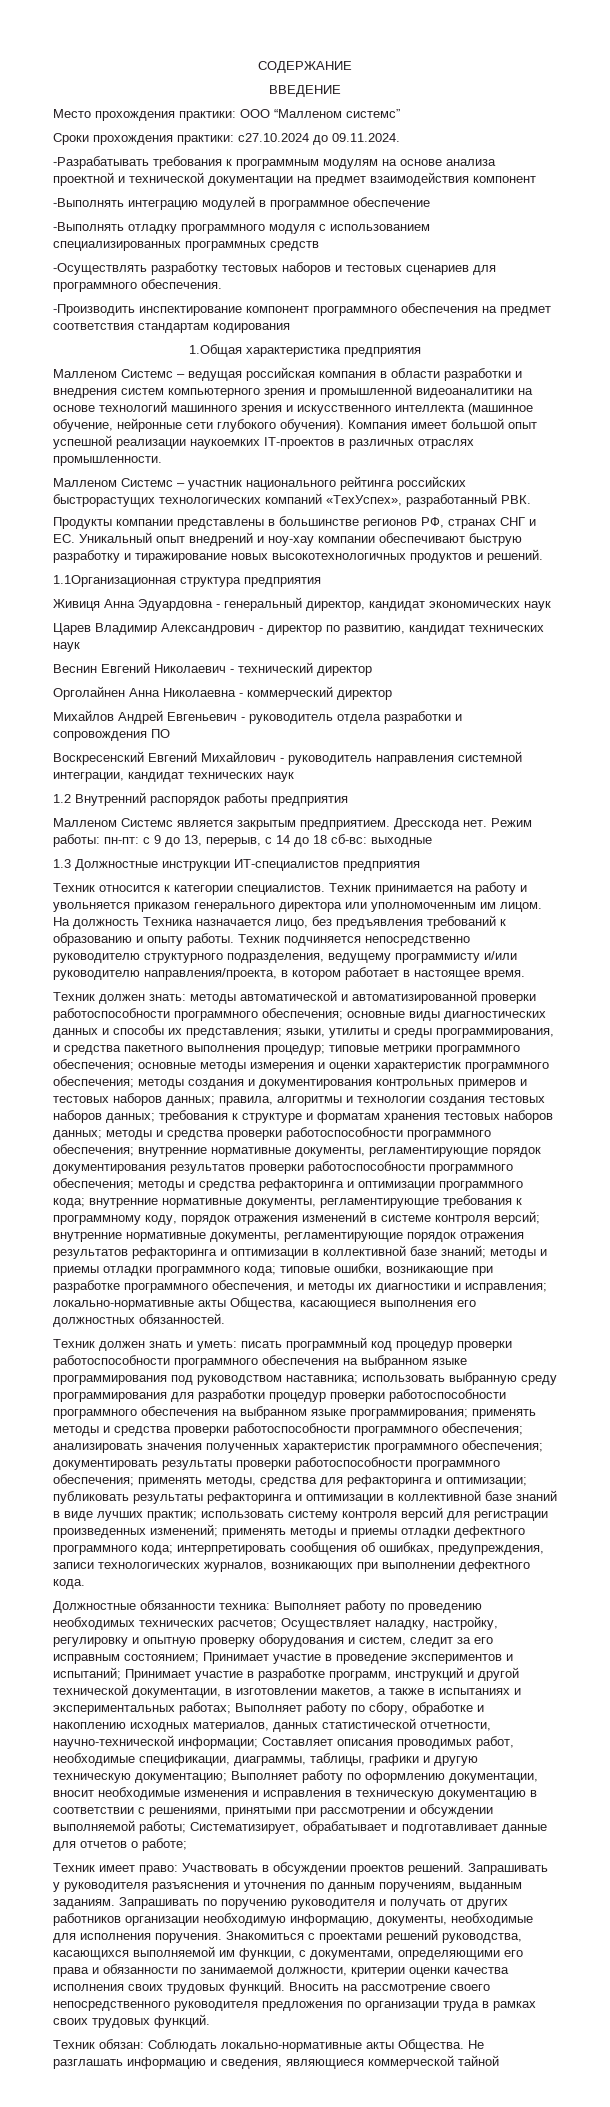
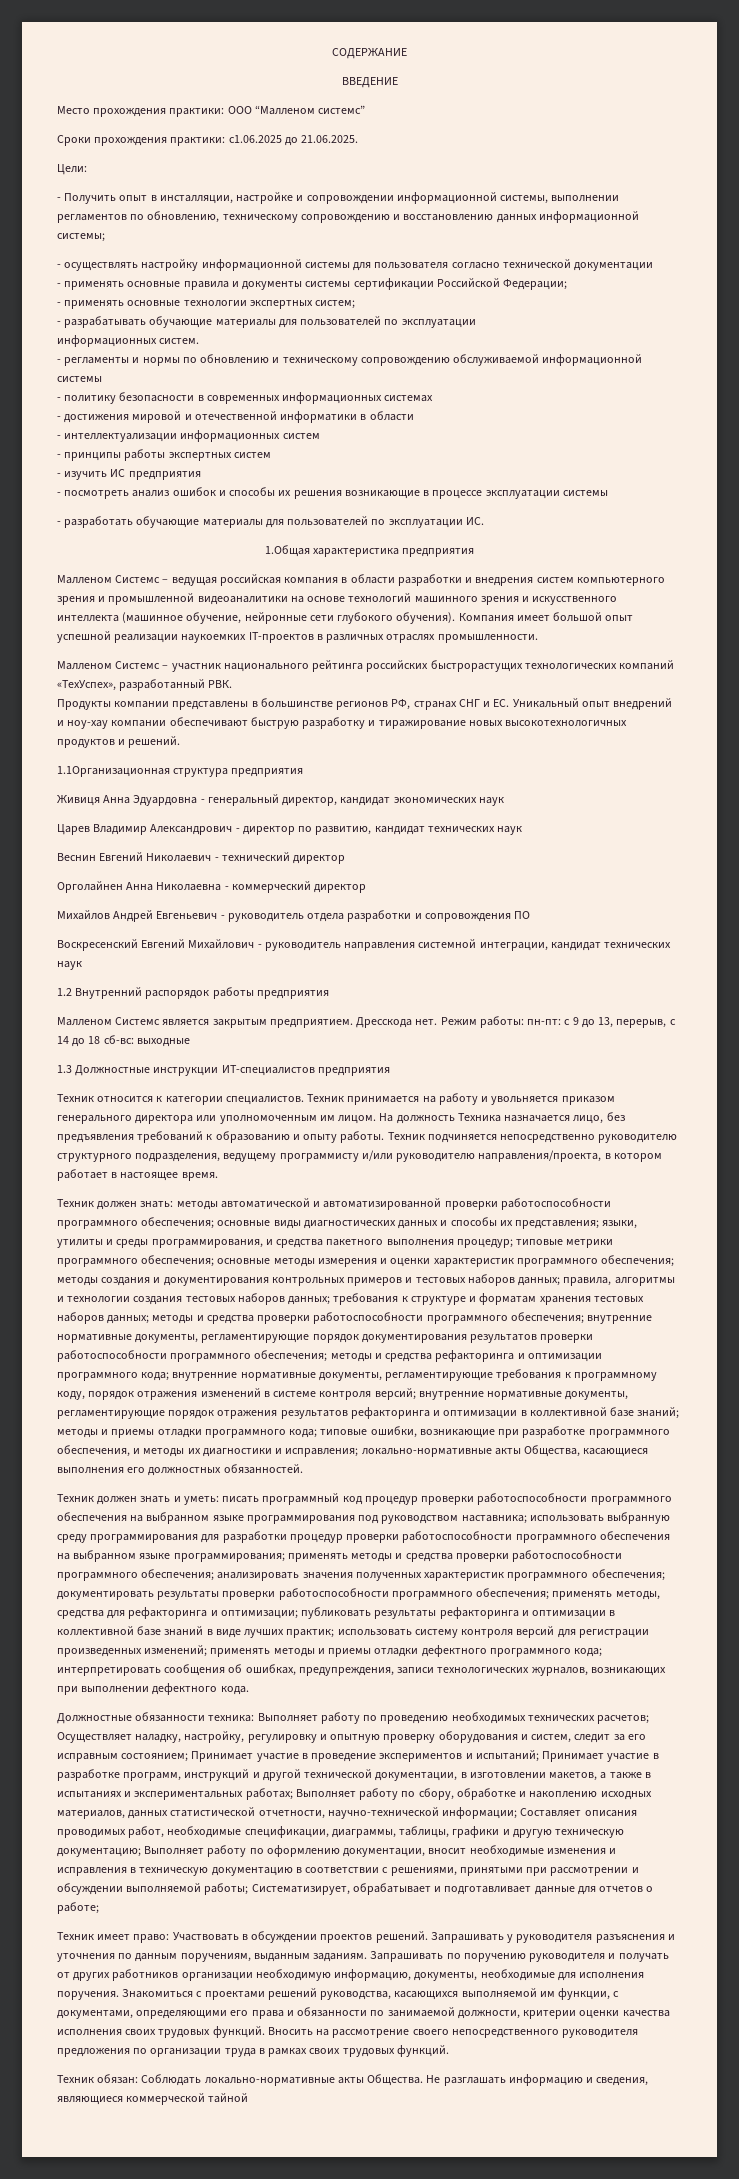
- Сроки прохождения практики: c27.10.2024 до 09.11.2024.
- -Разрабатывать требования к программным модулям на основе анализа проектной и технической документации на предмет взаимодействия компонент
- -Выполнять интеграцию модулей в программное обеспечение
- -Выполнять отладку программного модуля с использованием специализированных программных средств
- -Осуществлять разработку тестовых наборов и тестовых сценариев для программного обеспечения.
- -Производить инспектирование компонент программного обеспечения на предмет соответствия стандартам кодирования
+ Сроки прохождения практики: c1.06.2025 до 21.06.2025.
+ Цели:
+ - Получить опыт в инсталляции, настройке и сопровождении информационной системы, выполнении регламентов по обновлению, техническому сопровождению и восстановлению данных информационной системы;
+ - осуществлять настройку информационной системы для пользователя согласно технической документации
+ - применять основные правила и документы системы сертификации Российской Федерации;
+ - применять основные технологии экспертных систем;
+ - разрабатывать обучающие материалы для пользователей по эксплуатации
+ информационных систем.
+ - регламенты и нормы по обновлению и техническому сопровождению обслуживаемой информационной системы
+ - политику безопасности в современных информационных системах
+ - достижения мировой и отечественной информатики в области
+ - интеллектуализации информационных систем
+ - принципы работы экспертных систем
+ - изучить ИС предприятия
+ - посмотреть анализ ошибок и способы их решения возникающие в процессе эксплуатации системы
+ - разработать обучающие материалы для пользователей по эксплуатации ИС.

